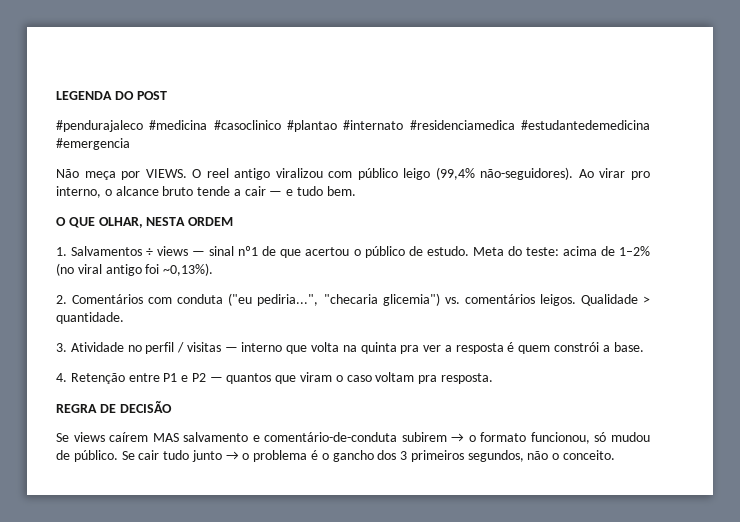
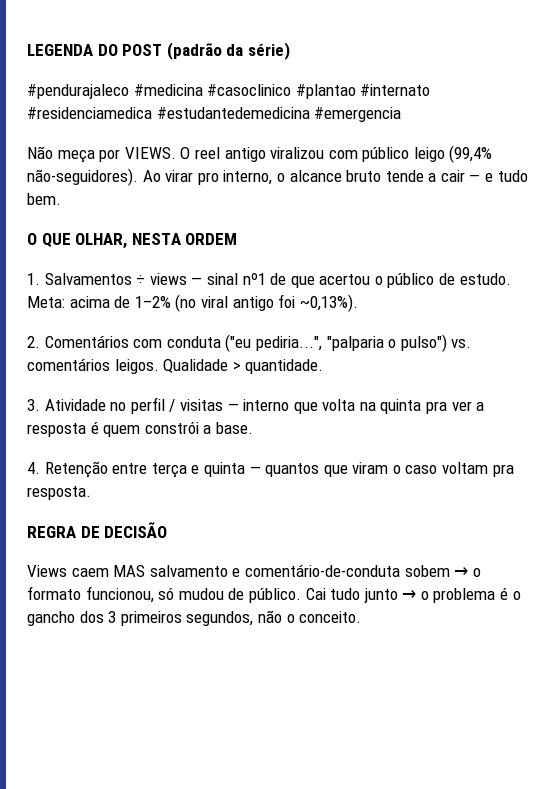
- LEGENDA DO POST
+ LEGENDA DO POST (padrão da série)
- Meta do teste: acima de 1–2% (no viral antigo foi ~0,13%).
+ Meta: acima de 1–2% (no viral antigo foi ~0,13%).
- 2. Comentários com conduta ("eu pediria...", "checaria glicemia") vs. comentários leigos.
+ 2. Comentários com conduta ("eu pediria...", "palparia o pulso") vs. comentários leigos.
- 4. Retenção entre P1 e P2 — quantos que viram o caso voltam pra resposta.
+ 4. Retenção entre terça e quinta — quantos que viram o caso voltam pra resposta.
- Se views caírem MAS salvamento e comentário-de-conduta subirem → o formato funcionou, só mudou de público.
+ Views caem MAS salvamento e comentário-de-conduta sobem → o formato funcionou, só mudou de público.
- Se cair tudo junto → o problema é o gancho dos 3 primeiros segundos, não o conceito.
+ Cai tudo junto → o problema é o gancho dos 3 primeiros segundos, não o conceito.

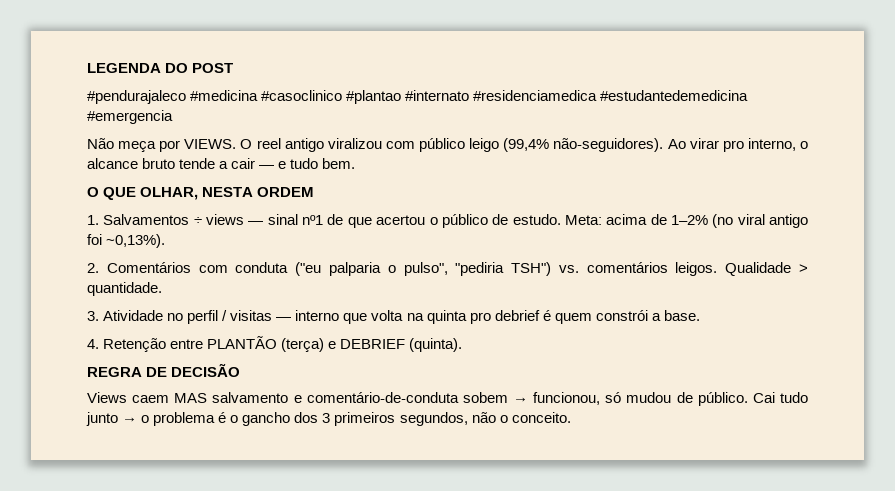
- LEGENDA DO POST (padrão da série)
+ LEGENDA DO POST
- 2. Comentários com conduta ("eu pediria...", "palparia o pulso") vs. comentários leigos.
+ 2. Comentários com conduta ("eu palparia o pulso", "pediria TSH") vs. comentários leigos.
- 3. Atividade no perfil / visitas — interno que volta na quinta pra ver a resposta é quem constrói a base.
+ 3. Atividade no perfil / visitas — interno que volta na quinta pro debrief é quem constrói a base.
- 4. Retenção entre terça e quinta — quantos que viram o caso voltam pra resposta.
+ 4. Retenção entre PLANTÃO (terça) e DEBRIEF (quinta).
- Views caem MAS salvamento e comentário-de-conduta sobem → o formato funcionou, só mudou de público.
+ Views caem MAS salvamento e comentário-de-conduta sobem → funcionou, só mudou de público.

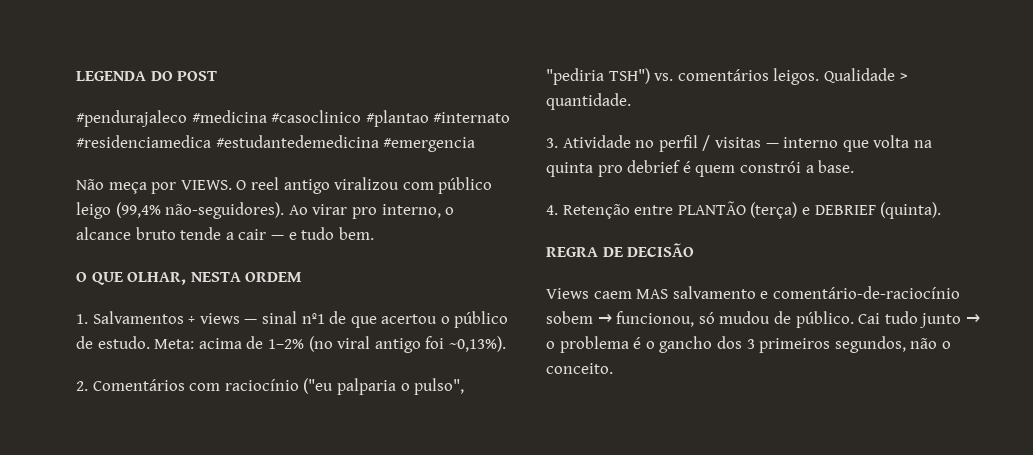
- 2. Comentários com conduta ("eu palparia o pulso", "pediria TSH") vs. comentários leigos.
+ 2. Comentários com raciocínio ("eu palparia o pulso", "pediria TSH") vs. comentários leigos.
- Views caem MAS salvamento e comentário-de-conduta sobem → funcionou, só mudou de público.
+ Views caem MAS salvamento e comentário-de-raciocínio sobem → funcionou, só mudou de público.

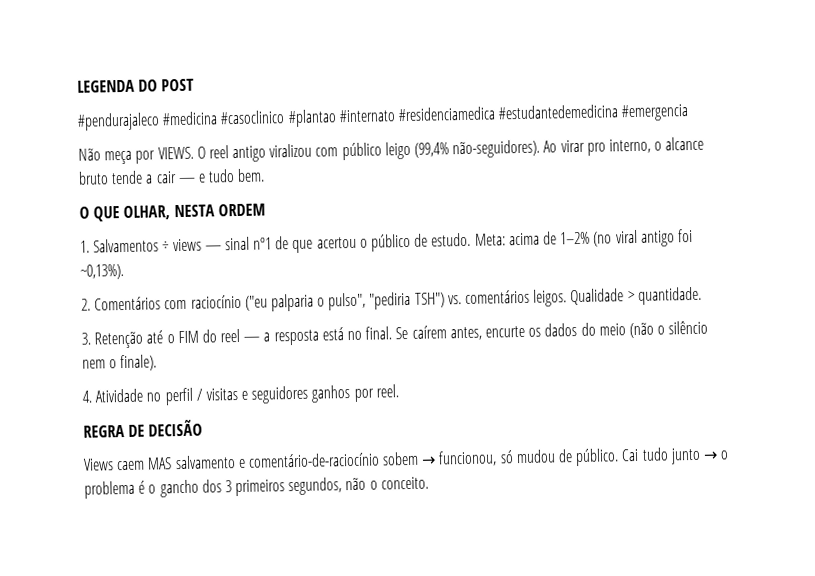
- 3. Atividade no perfil / visitas — interno que volta na quinta pro debrief é quem constrói a base.
- 4. Retenção entre PLANTÃO (terça) e DEBRIEF (quinta).
+ 3. Retenção até o FIM do reel — a resposta está no final. Se caírem antes, encurte os dados do meio (não o silêncio nem o finale).
+ 4. Atividade no perfil / visitas e seguidores ganhos por reel.

